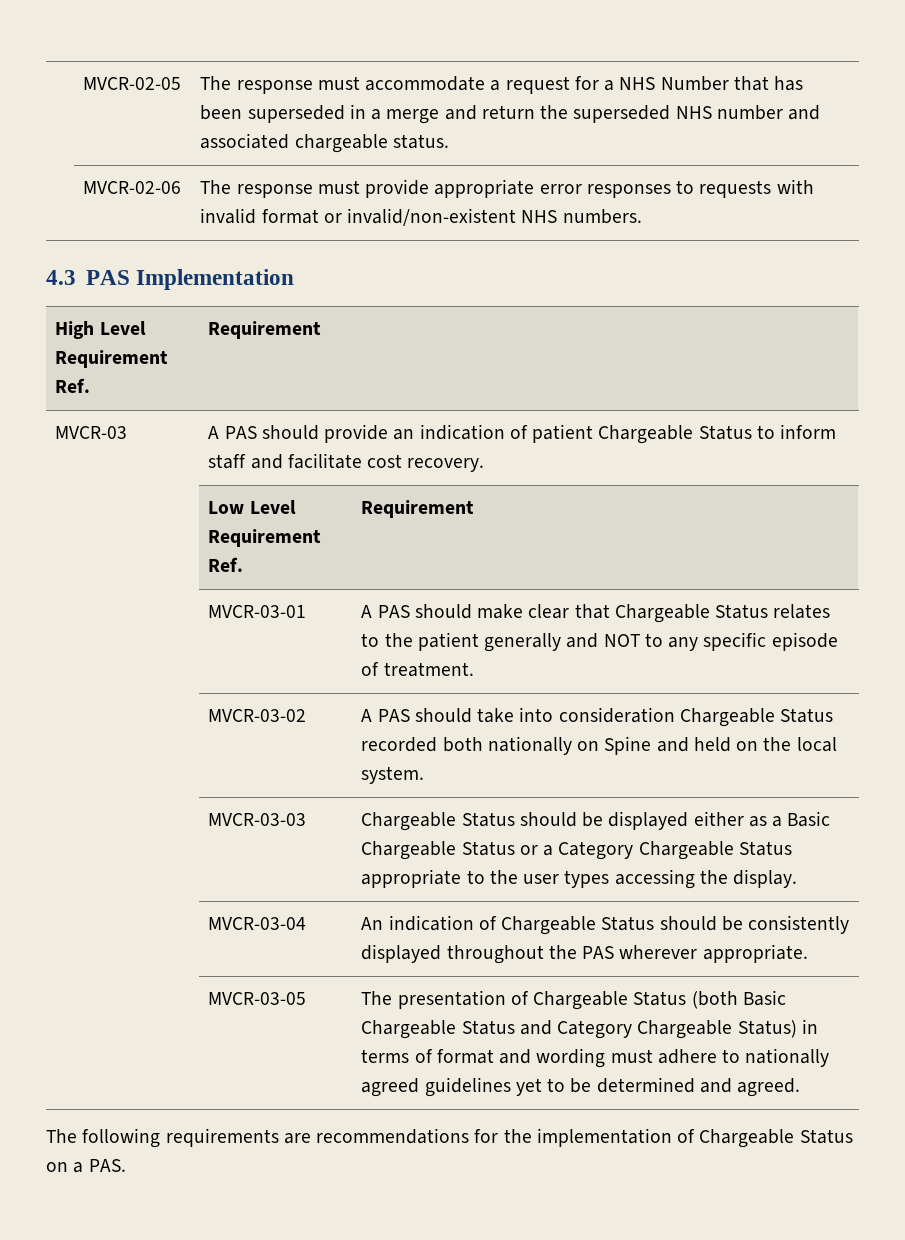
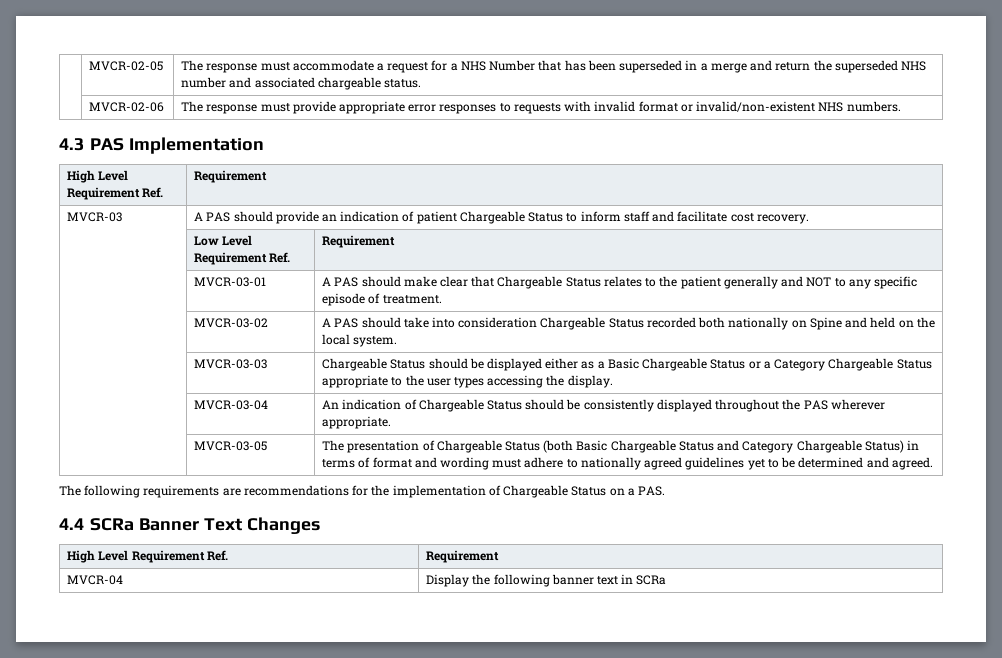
+ 4.4 SCRa Banner Text Changes
+ High Level Requirement Ref. | Requirement
+ MVCR-04 | Display the following banner text in SCRa

